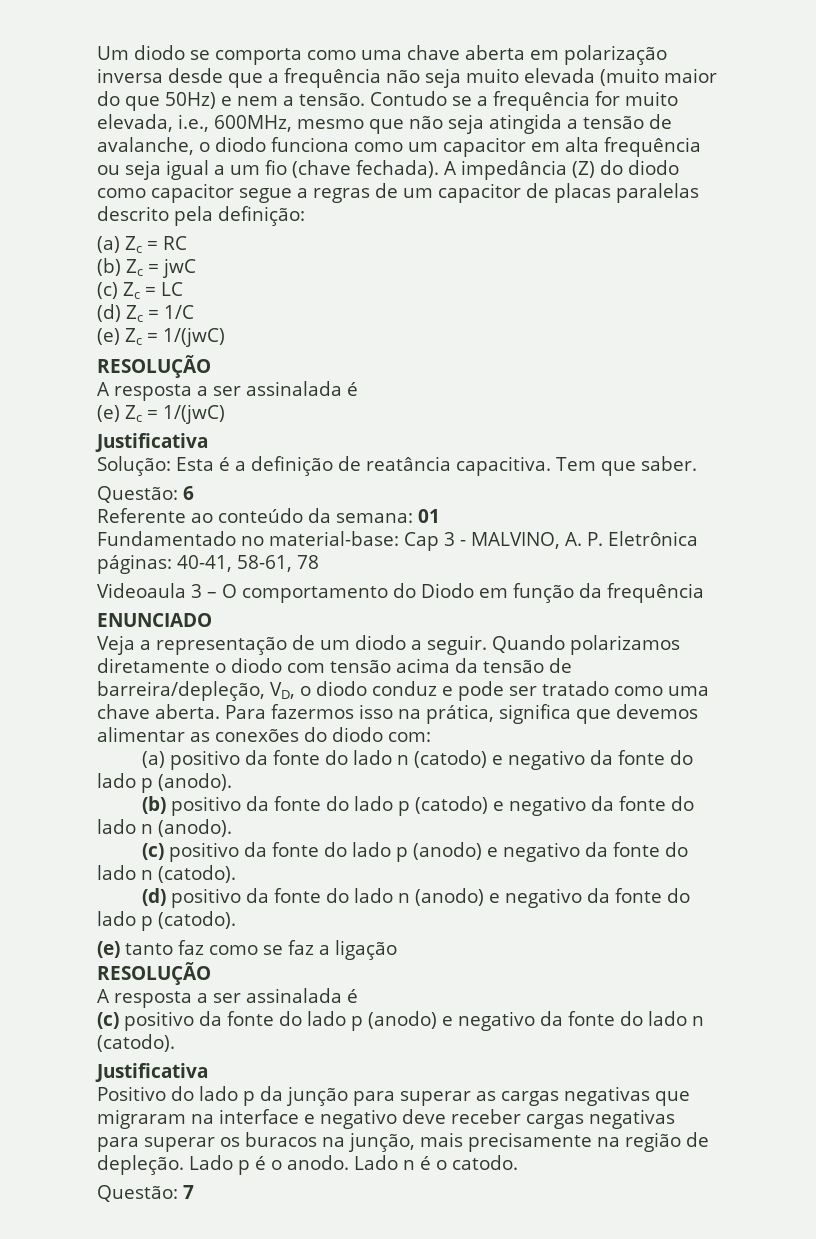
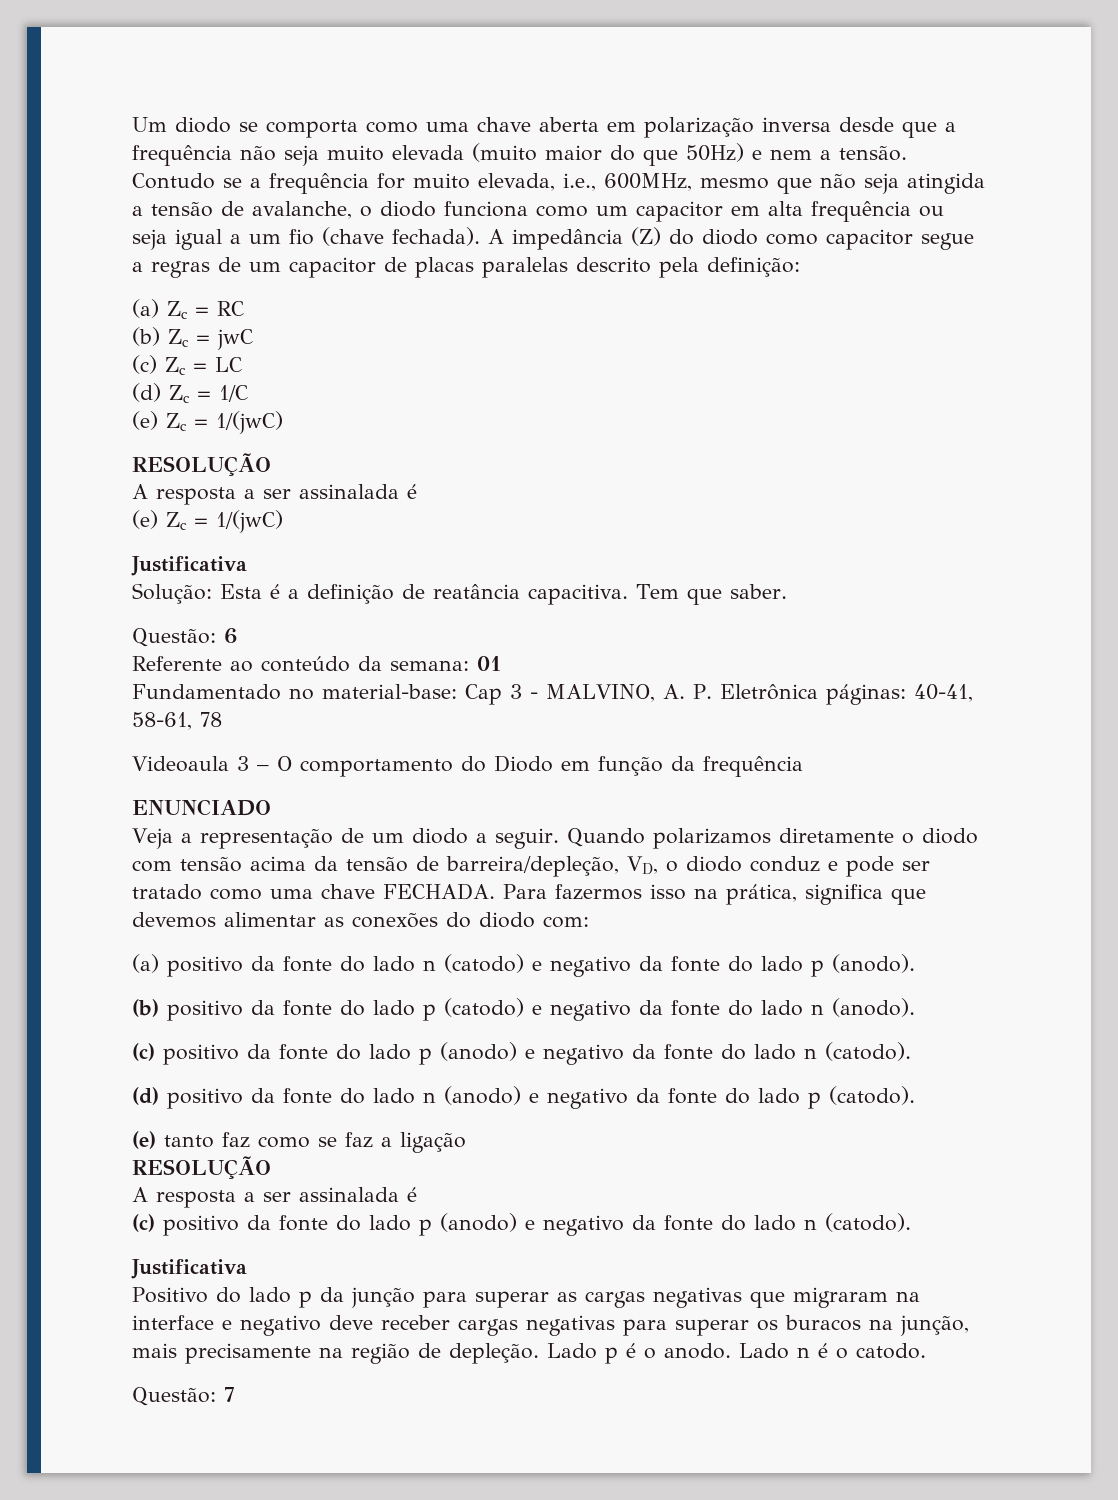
- Quando polarizamos diretamente o diodo com tensão acima da tensão de barreira/depleção, VD, o diodo conduz e pode ser tratado como uma chave aberta.
+ Quando polarizamos diretamente o diodo com tensão acima da tensão de barreira/depleção, VD, o diodo conduz e pode ser tratado como uma chave FECHADA.

